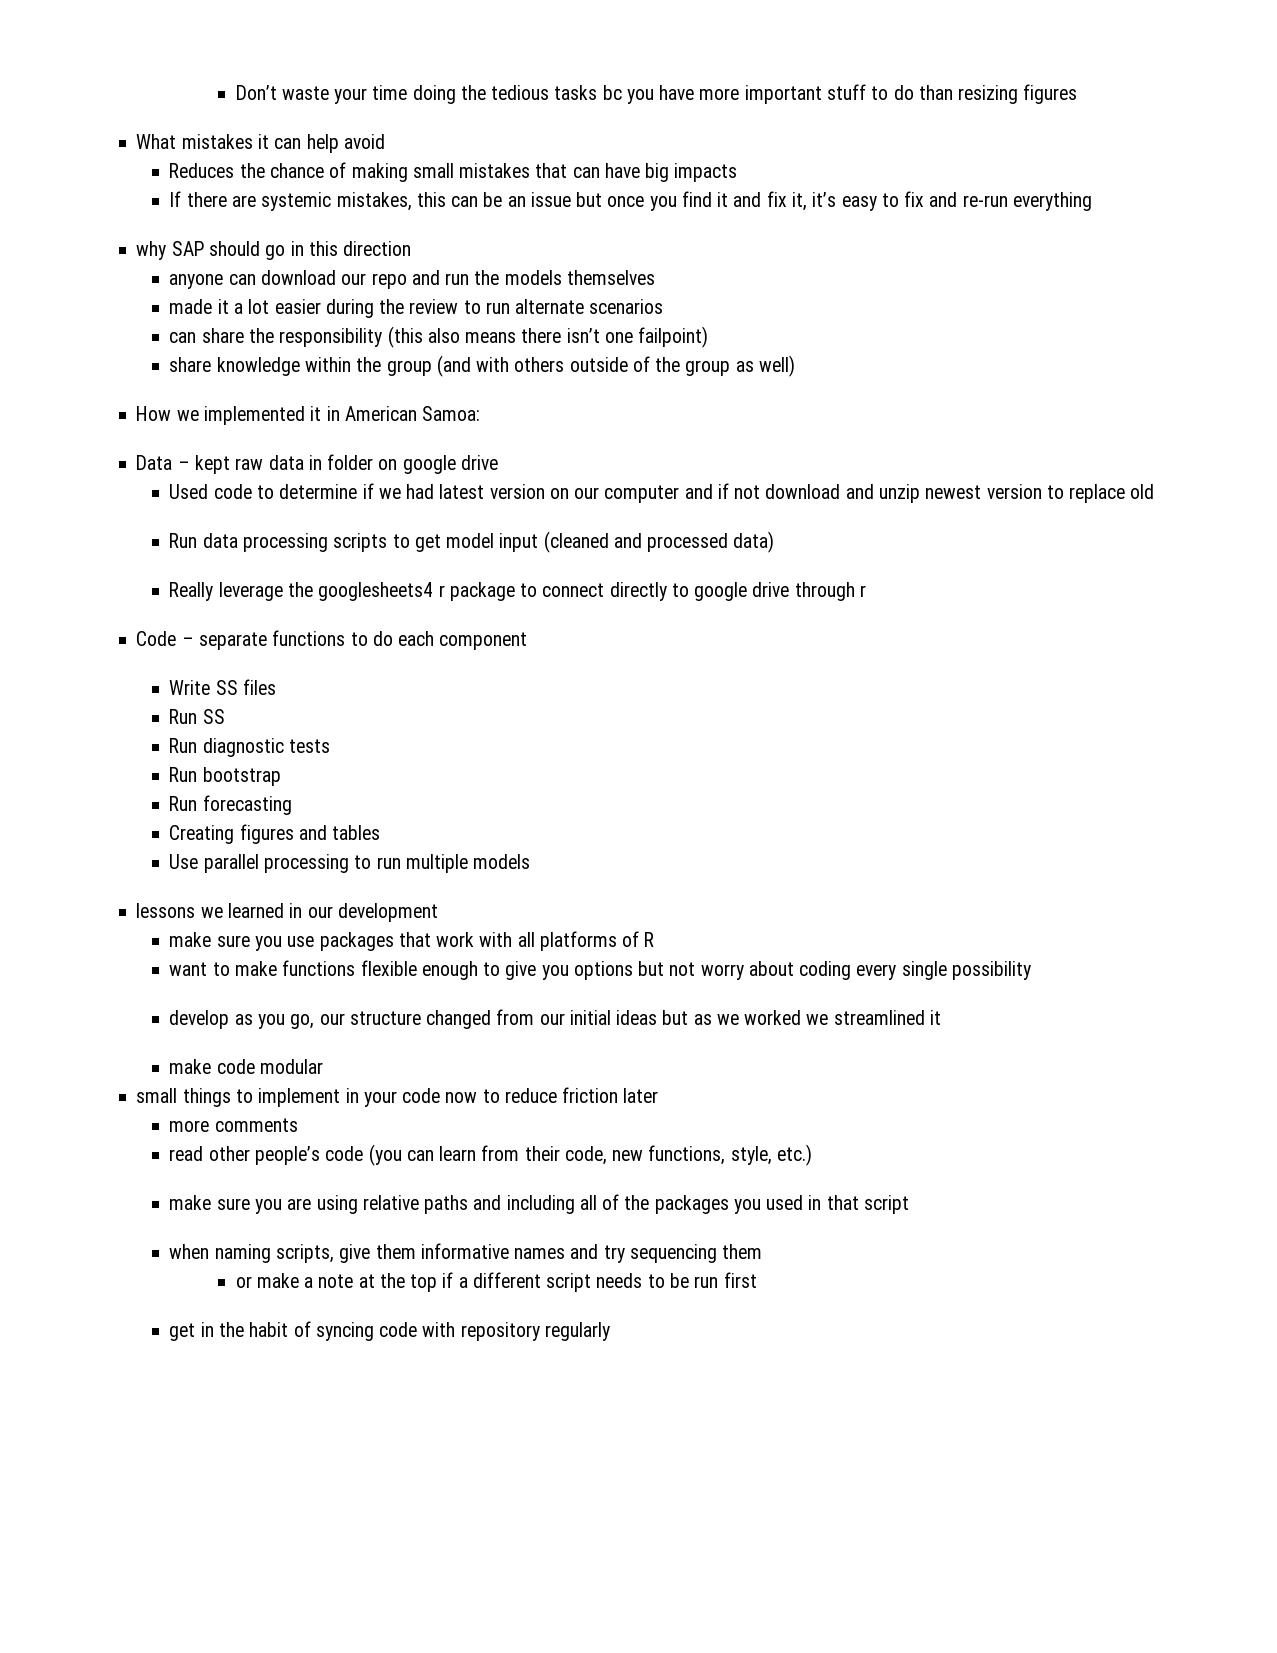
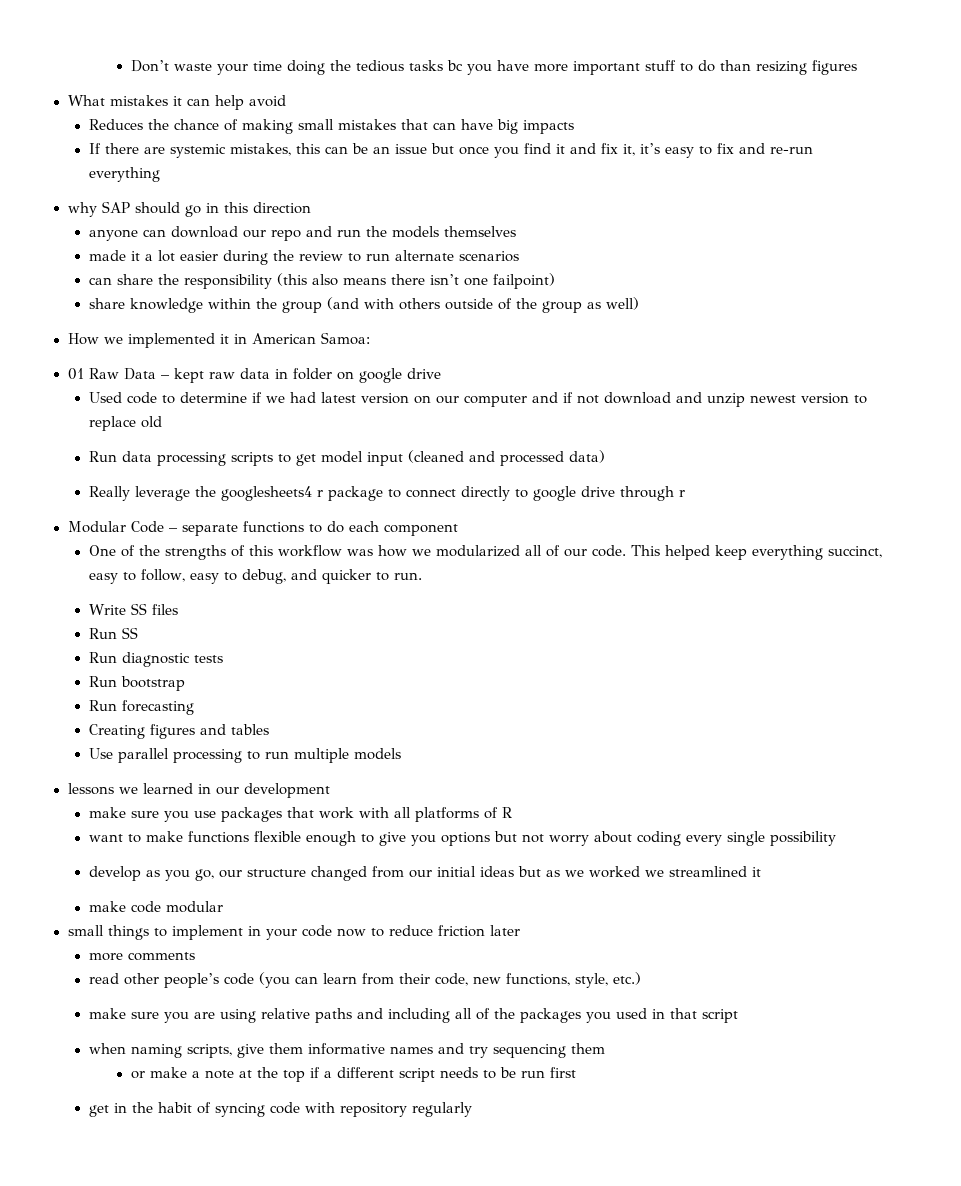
- Data – kept raw data in folder on google drive
+ 01 Raw Data – kept raw data in folder on google drive
- Code – separate functions to do each component
+ Modular Code – separate functions to do each component
+ One of the strengths of this workflow was how we modularized all of our code. This helped keep everything succinct, easy to follow, easy to debug, and quicker to run.

